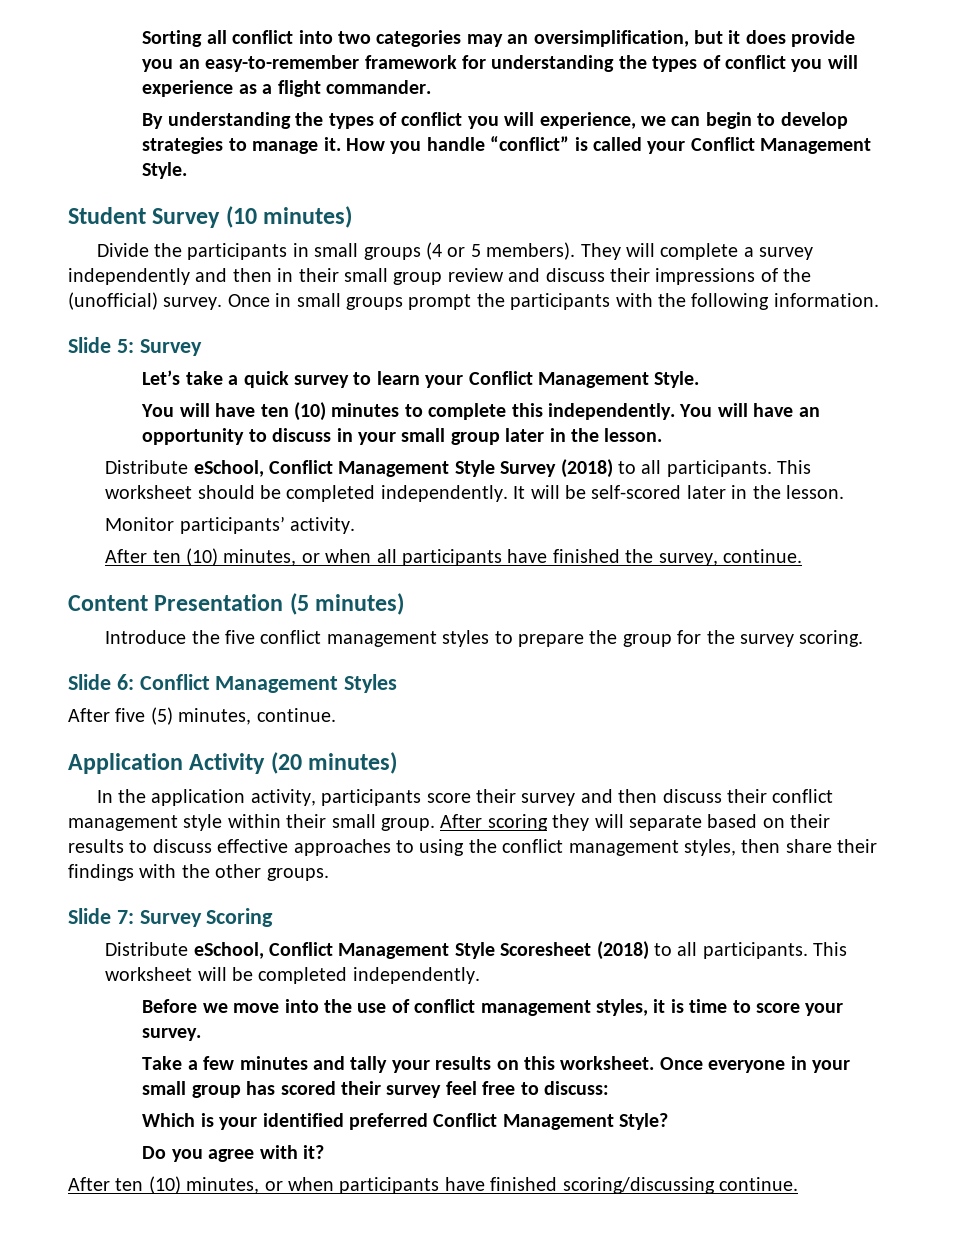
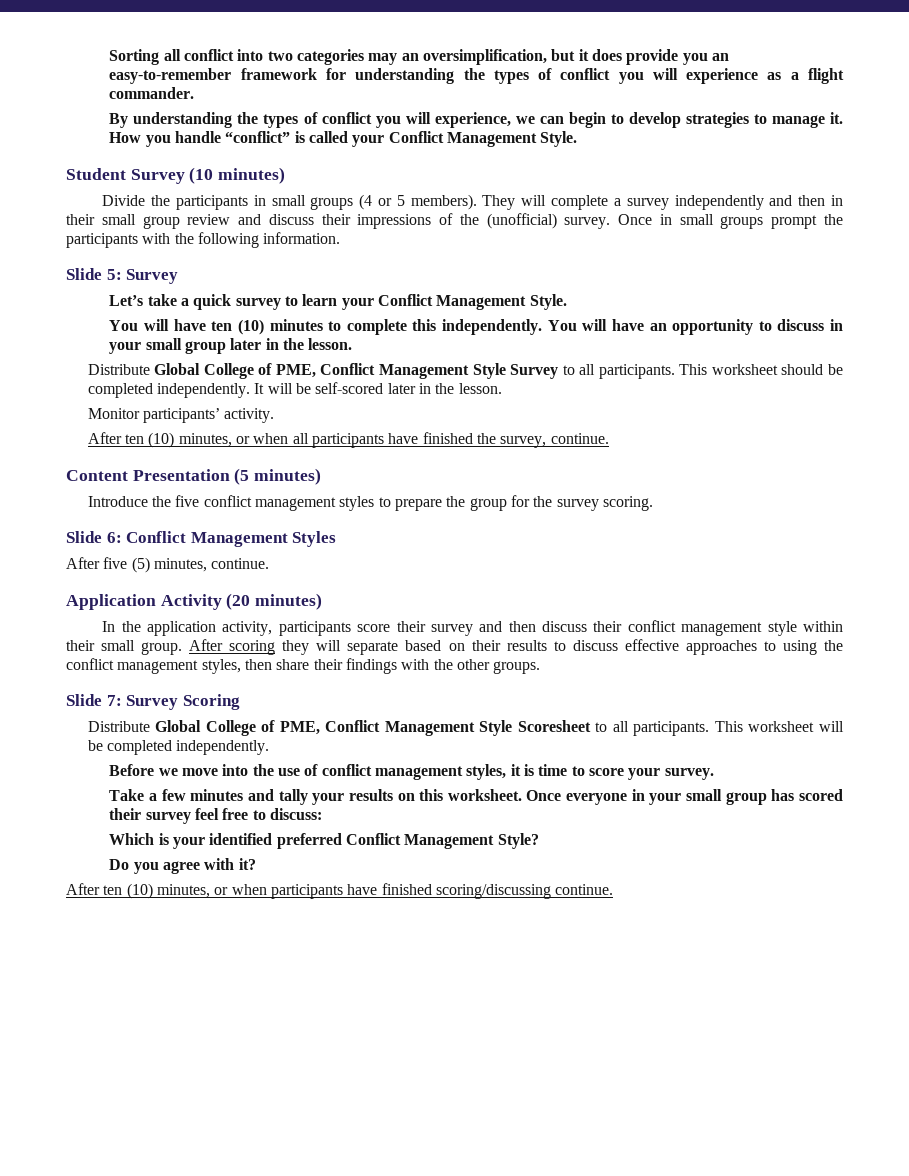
- Distribute eSchool, Conflict Management Style Survey (2018) to all participants.
+ Distribute Global College of PME, Conflict Management Style Survey to all participants.
- Distribute eSchool, Conflict Management Style Scoresheet (2018) to all participants.
+ Distribute Global College of PME, Conflict Management Style Scoresheet to all participants.

